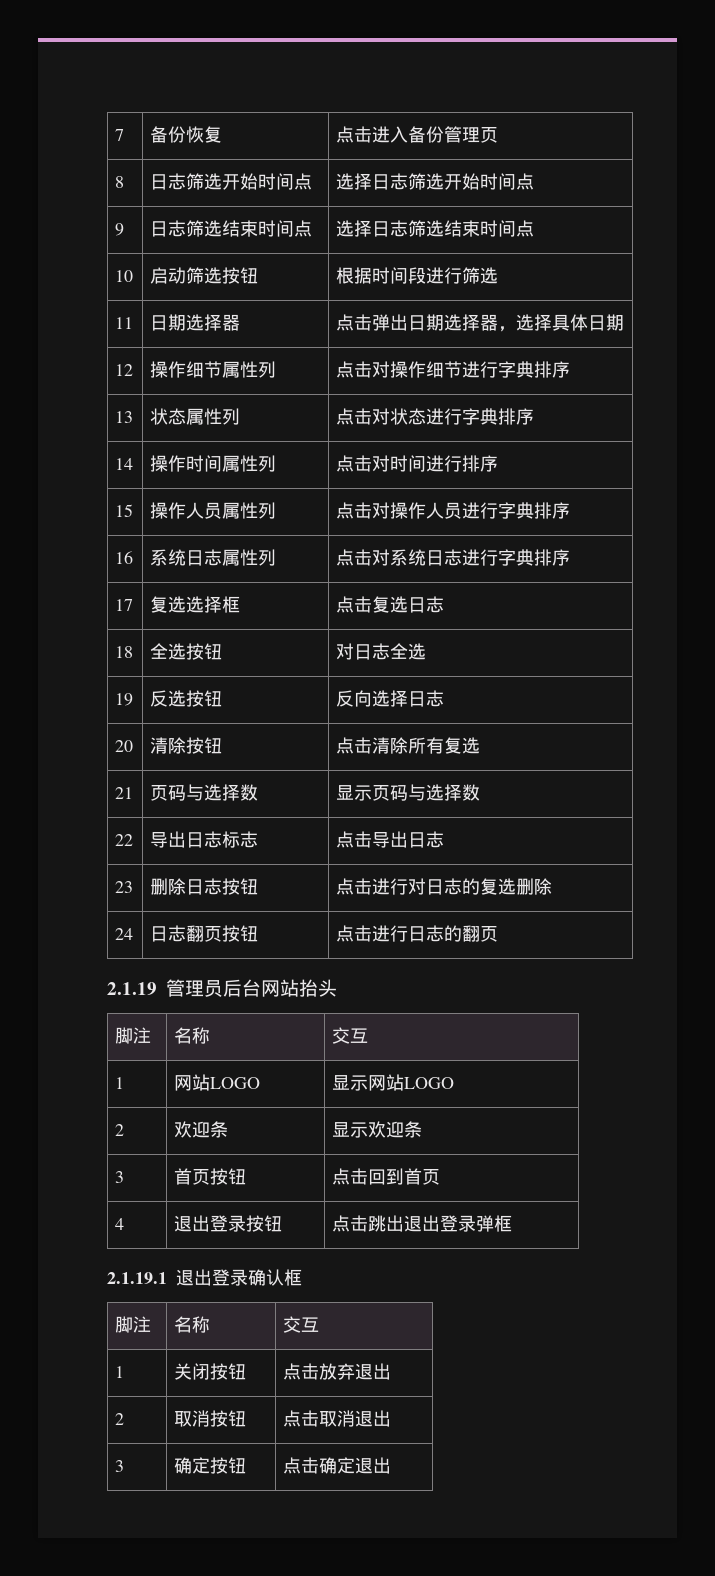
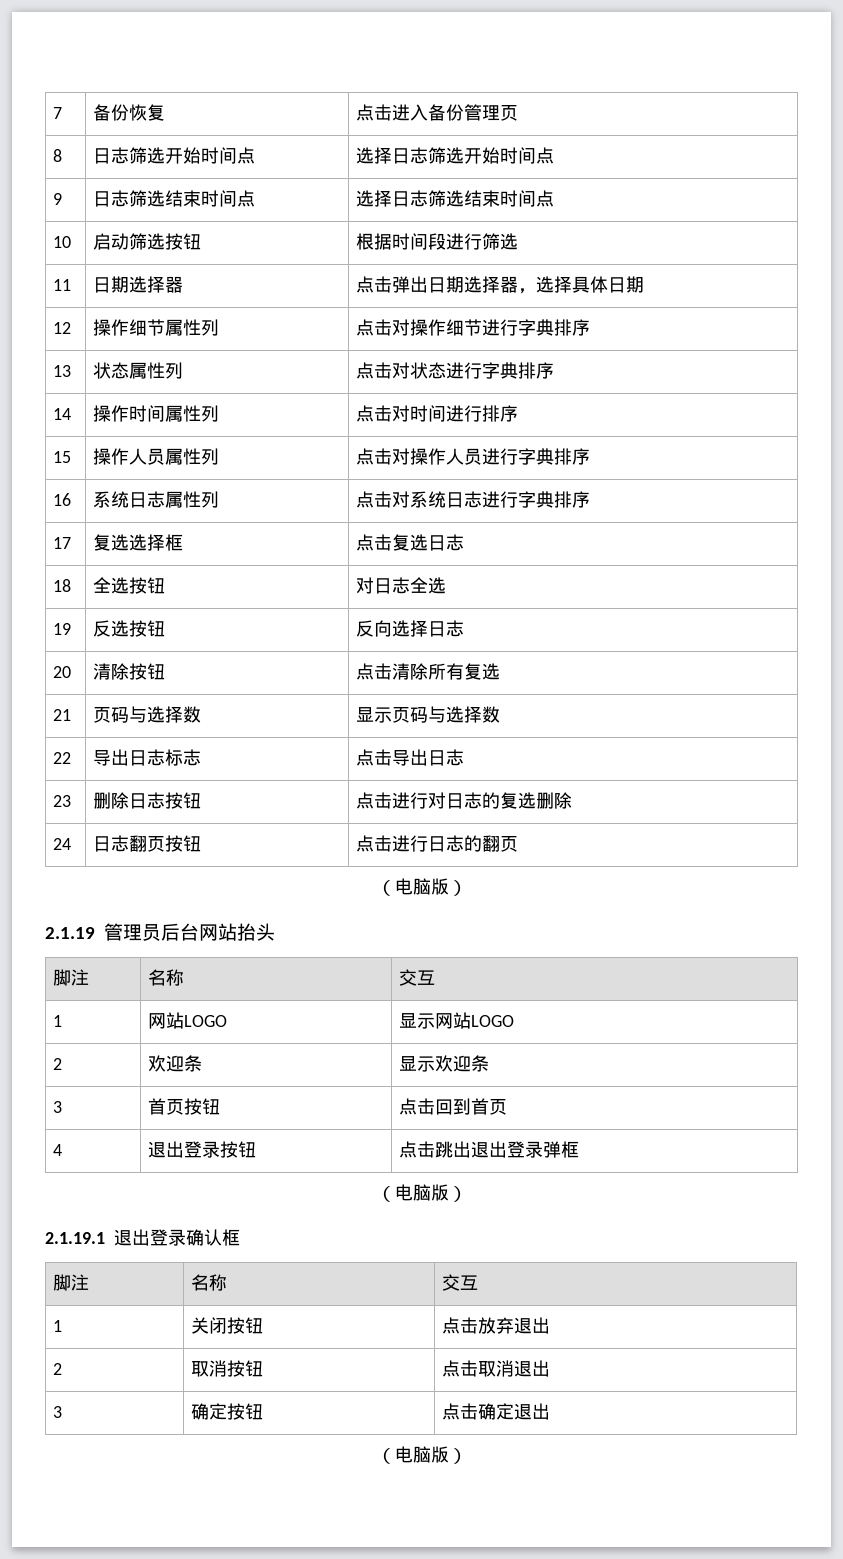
  24 | 日志翻页按钮 | 点击进行日志的翻页
+ （电脑版）
  4 | 退出登录按钮 | 点击跳出退出登录弹框
+ （电脑版）
  3 | 确定按钮 | 点击确定退出
+ （电脑版）

